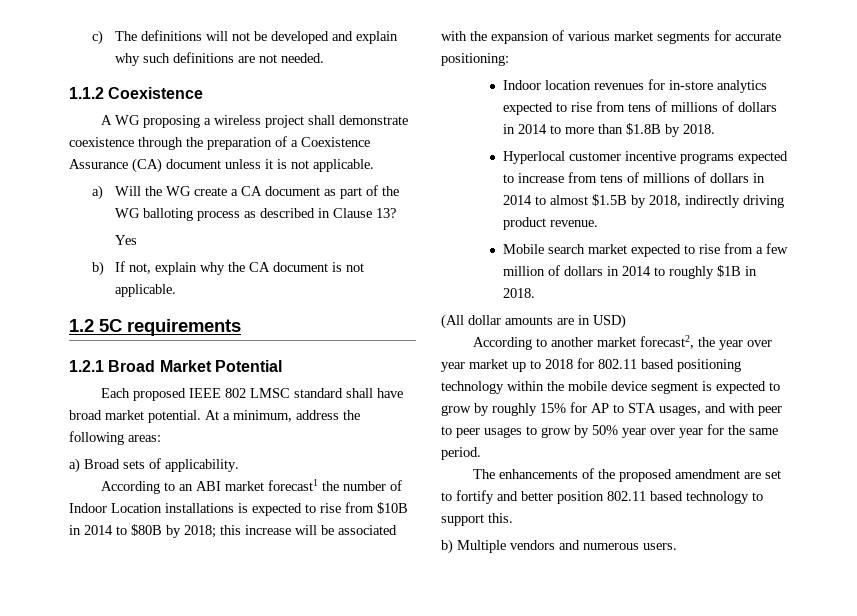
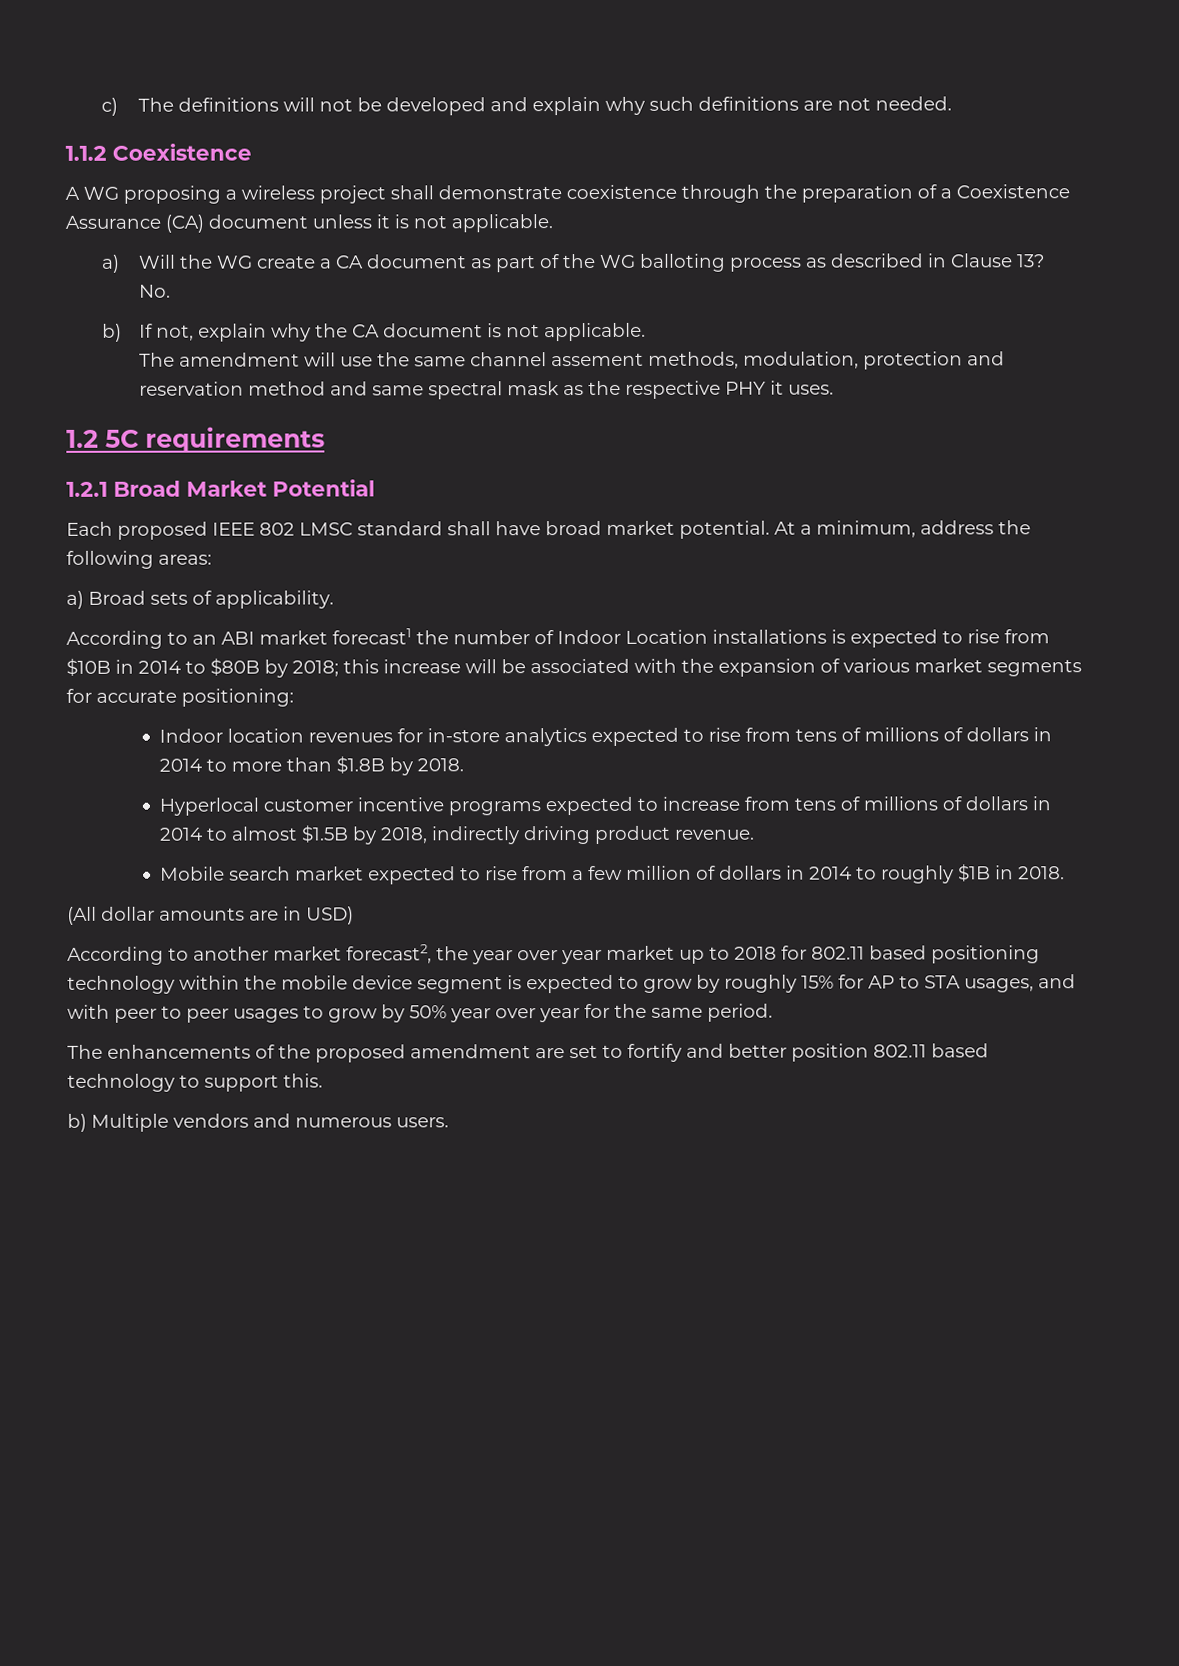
- Yes
+ No.
+ The amendment will use the same channel assement methods, modulation, protection and reservation method and same spectral mask as the respective PHY it uses.

